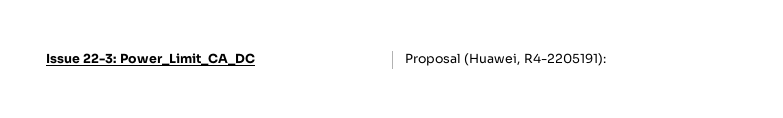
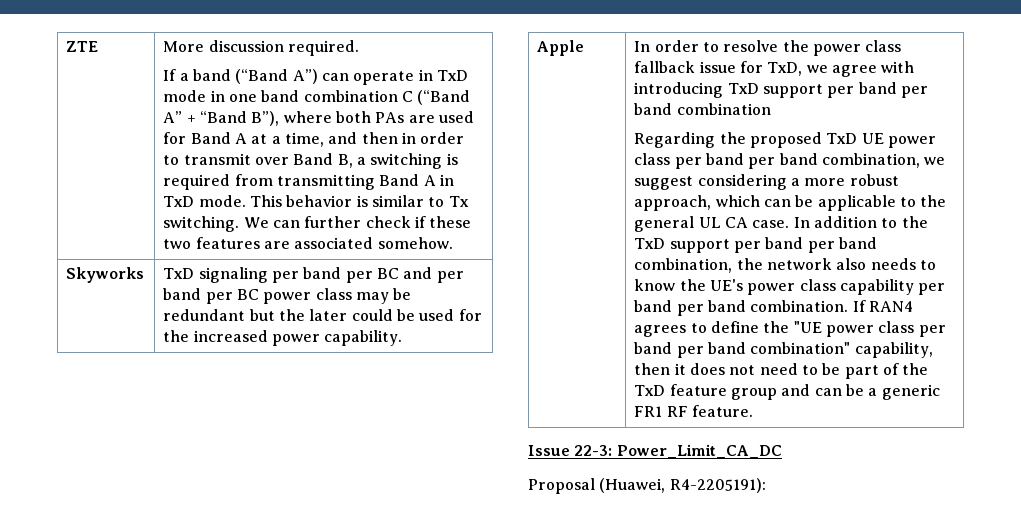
+ ZTE | More discussion required.
+ If a band (“Band A”) can operate in TxD mode in one band combination C (“Band A” + “Band B”), where both PAs are used for Band A at a time, and then in order to transmit over Band B, a switching is required from transmitting Band A in TxD mode. This behavior is similar to Tx switching. We can further check if these two features are associated somehow.
+ Skyworks | TxD signaling per band per BC and per band per BC power class may be redundant but the later could be used for the increased power capability.
+ Apple | In order to resolve the power class fallback issue for TxD, we agree with introducing TxD support per band per band combination
+ Regarding the proposed TxD UE power class per band per band combination, we suggest considering a more robust approach, which can be applicable to the general UL CA case. In addition to the TxD support per band per band combination, the network also needs to know the UE's power class capability per band per band combination. If RAN4 agrees to define the "UE power class per band per band combination" capability, then it does not need to be part of the TxD feature group and can be a generic FR1 RF feature.

